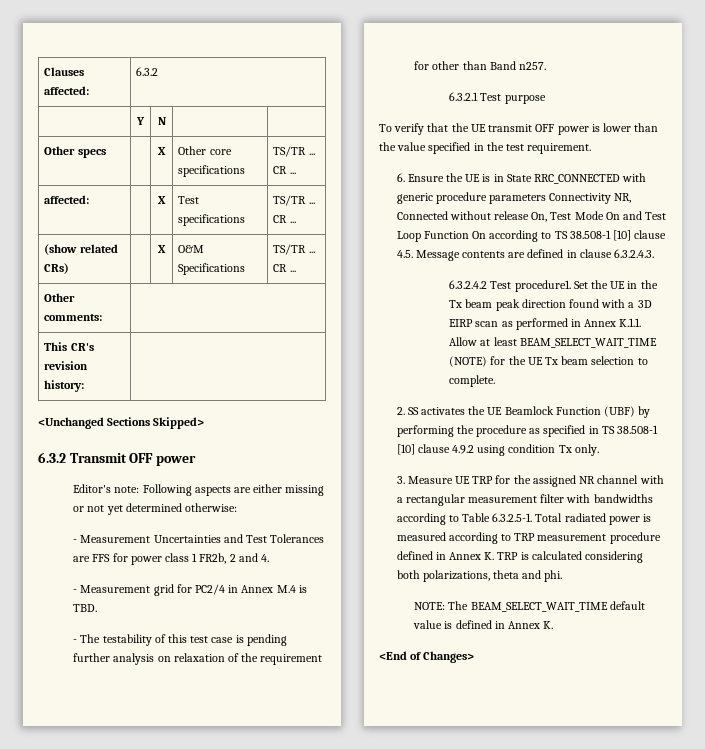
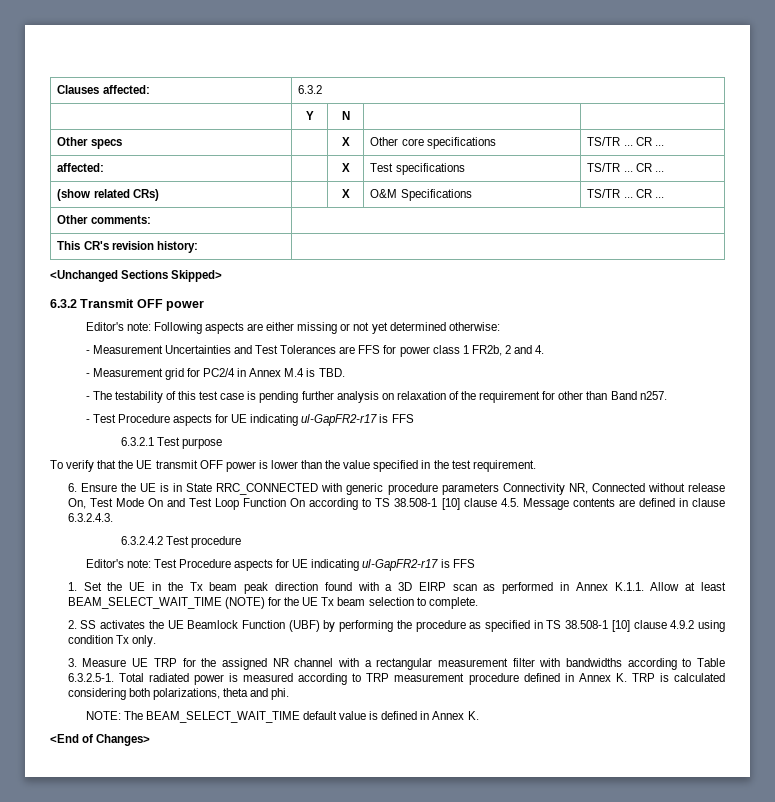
+ - Test Procedure aspects for UE indicating ul-GapFR2-r17 is FFS
- 6.3.2.4.2 Test procedure1. Set the UE in the Tx beam peak direction found with a 3D EIRP scan as performed in Annex K.1.1. Allow at least BEAM_SELECT_WAIT_TIME (NOTE) for the UE Tx beam selection to complete.
+ 6.3.2.4.2 Test procedure
+ Editor's note: Test Procedure aspects for UE indicating ul-GapFR2-r17 is FFS
+ 1. Set the UE in the Tx beam peak direction found with a 3D EIRP scan as performed in Annex K.1.1. Allow at least BEAM_SELECT_WAIT_TIME (NOTE) for the UE Tx beam selection to complete.

